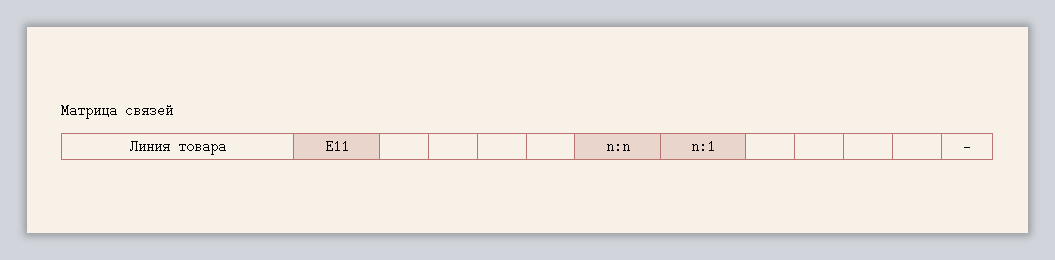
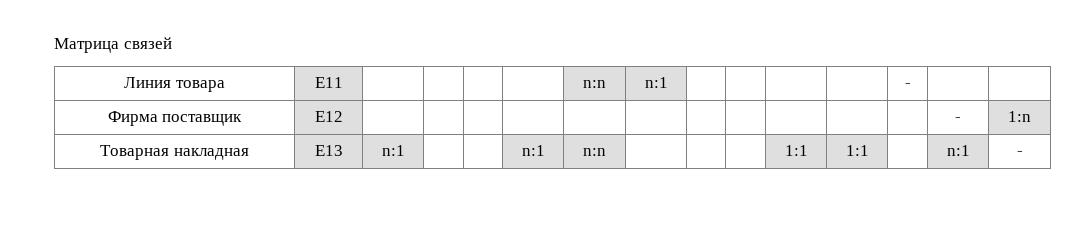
- Линия товара | Е11 | | | | | n:n | n:1 | | | | | -
+ Линия товара | Е11 | | | | | n:n | n:1 | | | | | - | |
+ Фирма поставщик | E12 | | | | | | | | | | | | - | 1:n
+ Товарная накладная | E13 | n:1 | | | n:1 | n:n | | | | 1:1 | 1:1 | | n:1 | -

